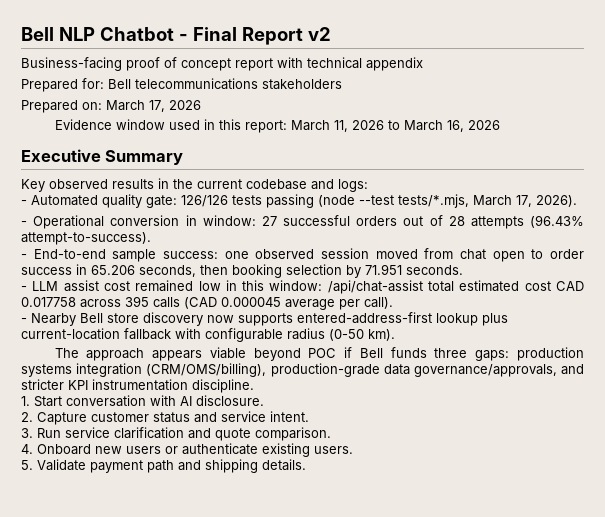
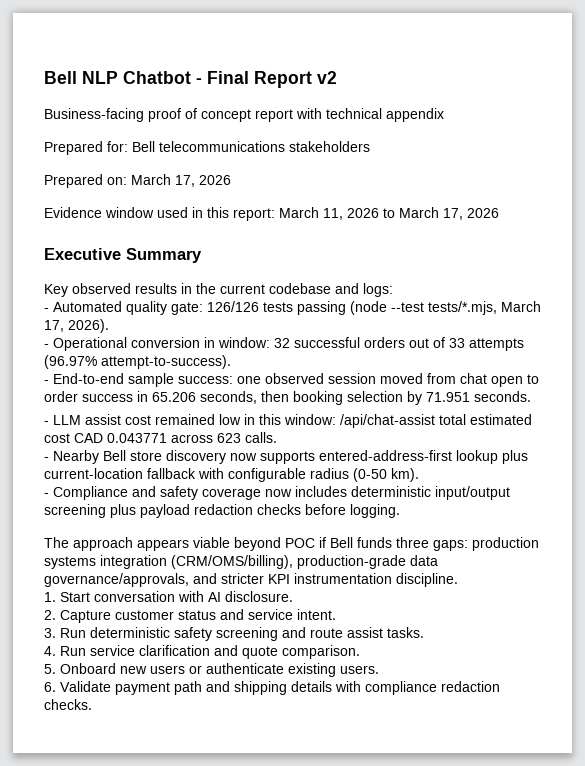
- Evidence window used in this report: March 11, 2026 to March 16, 2026
+ Evidence window used in this report: March 11, 2026 to March 17, 2026
- - Operational conversion in window: 27 successful orders out of 28 attempts (96.43% attempt-to-success).
+ - Operational conversion in window: 32 successful orders out of 33 attempts (96.97% attempt-to-success).
- - LLM assist cost remained low in this window: /api/chat-assist total estimated cost CAD 0.017758 across 395 calls (CAD 0.000045 average per call).
+ - LLM assist cost remained low in this window: /api/chat-assist total estimated cost CAD 0.043771 across 623 calls.
+ - Compliance and safety coverage now includes deterministic input/output screening plus payload redaction checks before logging.
- 3. Run service clarification and quote comparison.
+ 3. Run deterministic safety screening and route assist tasks.
+ 4. Run service clarification and quote comparison.
- 4. Onboard new users or authenticate existing users.
+ 5. Onboard new users or authenticate existing users.
- 5. Validate payment path and shipping details.
+ 6. Validate payment path and shipping details with compliance redaction checks.

